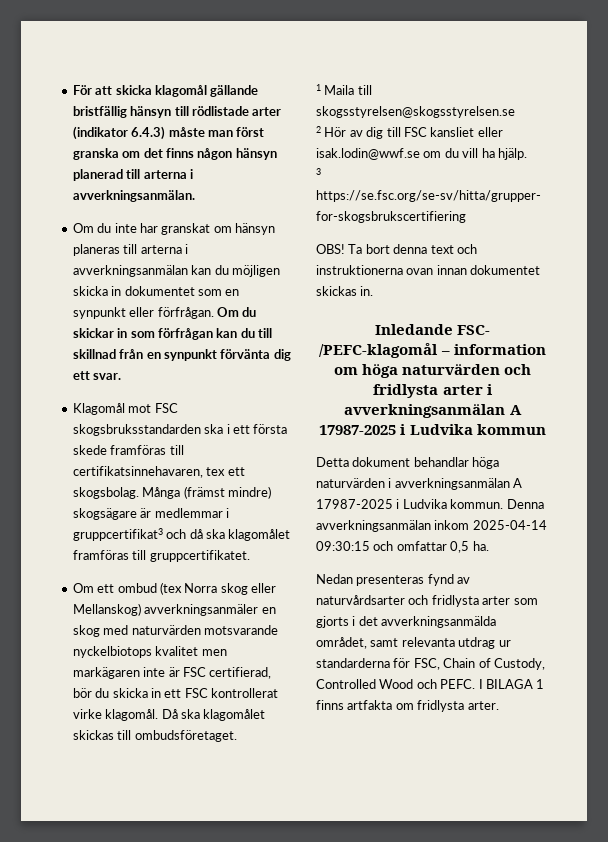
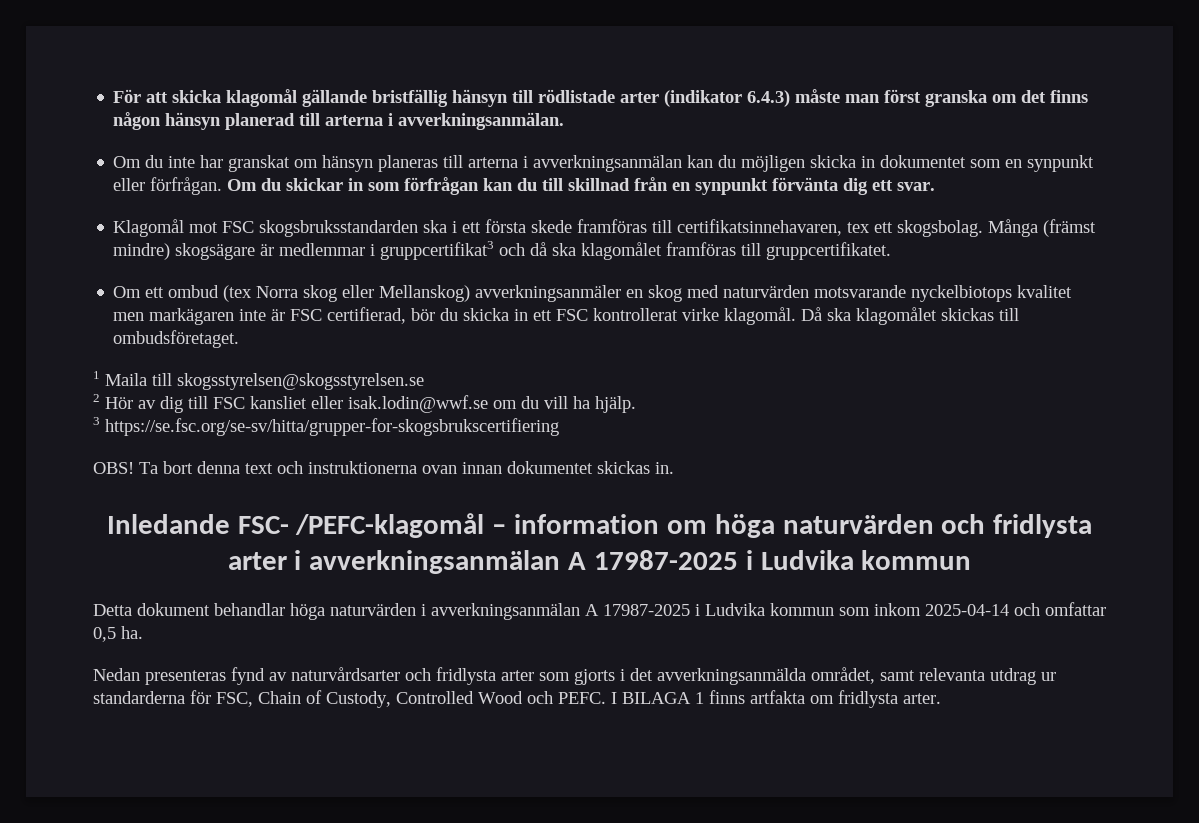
- Detta dokument behandlar höga naturvärden i avverkningsanmälan A 17987-2025 i Ludvika kommun. Denna avverkningsanmälan inkom 2025-04-14 09:30:15 och omfattar 0,5 ha.
+ Detta dokument behandlar höga naturvärden i avverkningsanmälan A 17987-2025 i Ludvika kommun som inkom 2025-04-14 och omfattar 0,5 ha.

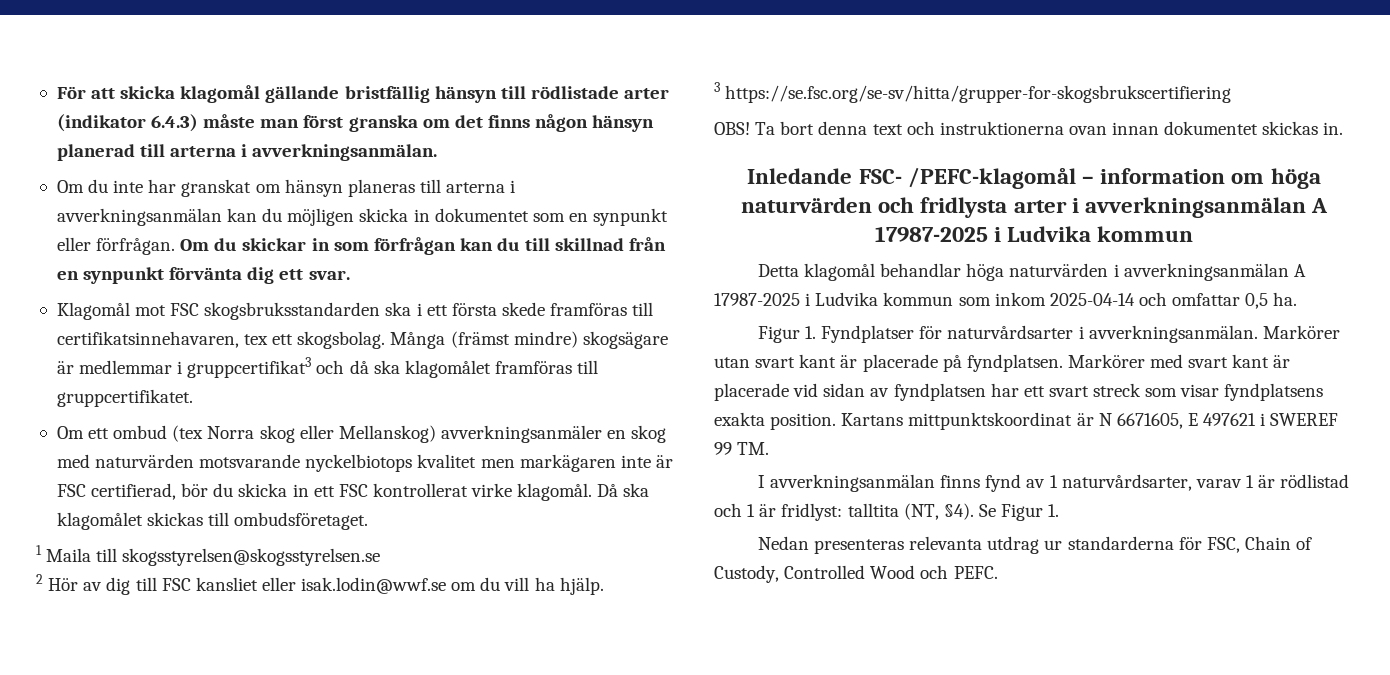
- Detta dokument behandlar höga naturvärden i avverkningsanmälan A 17987-2025 i Ludvika kommun som inkom 2025-04-14 och omfattar 0,5 ha.
+ Detta klagomål behandlar höga naturvärden i avverkningsanmälan A 17987-2025 i Ludvika kommun som inkom 2025-04-14 och omfattar 0,5 ha.
- Nedan presenteras fynd av naturvårdsarter och fridlysta arter som gjorts i det avverkningsanmälda området, samt relevanta utdrag ur standarderna för FSC, Chain of Custody, Controlled Wood och PEFC. I BILAGA 1 finns artfakta om fridlysta arter.
+ Figur 1. Fyndplatser för naturvårdsarter i avverkningsanmälan. Markörer utan svart kant är placerade på fyndplatsen. Markörer med svart kant är placerade vid sidan av fyndplatsen har ett svart streck som visar fyndplatsens exakta position. Kartans mittpunktskoordinat är N 6671605, E 497621 i SWEREF 99 TM.
+ I avverkningsanmälan finns fynd av 1 naturvårdsarter, varav 1 är rödlistad och 1 är fridlyst: talltita (NT, §4). Se Figur 1.
+ Nedan presenteras relevanta utdrag ur standarderna för FSC, Chain of Custody, Controlled Wood och PEFC.

